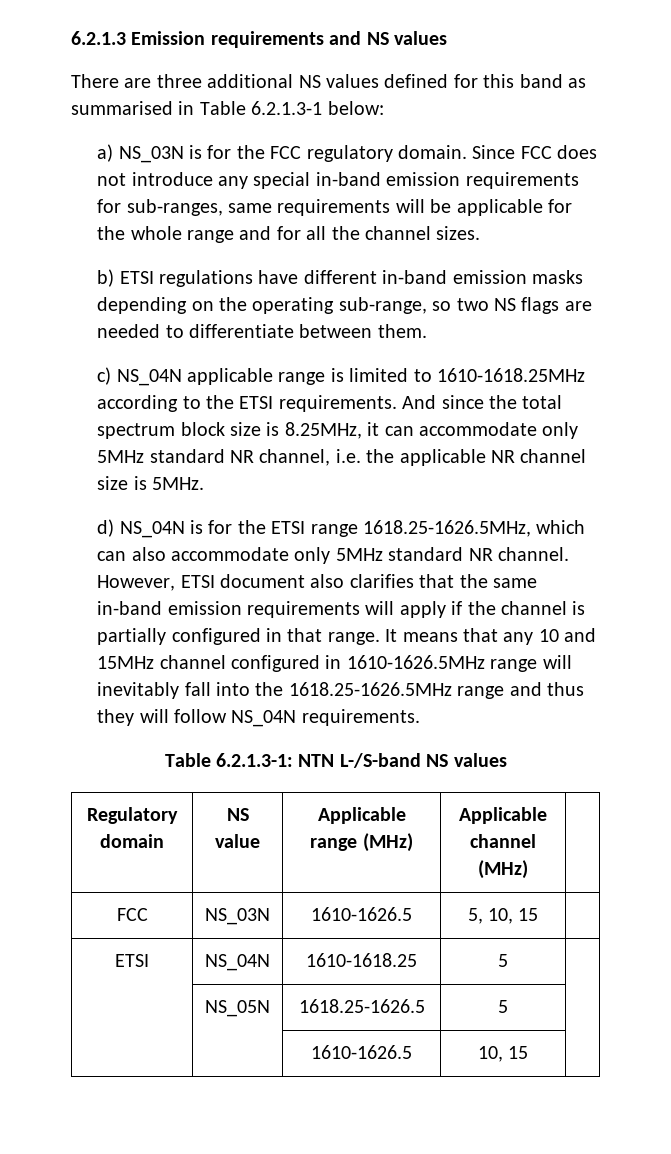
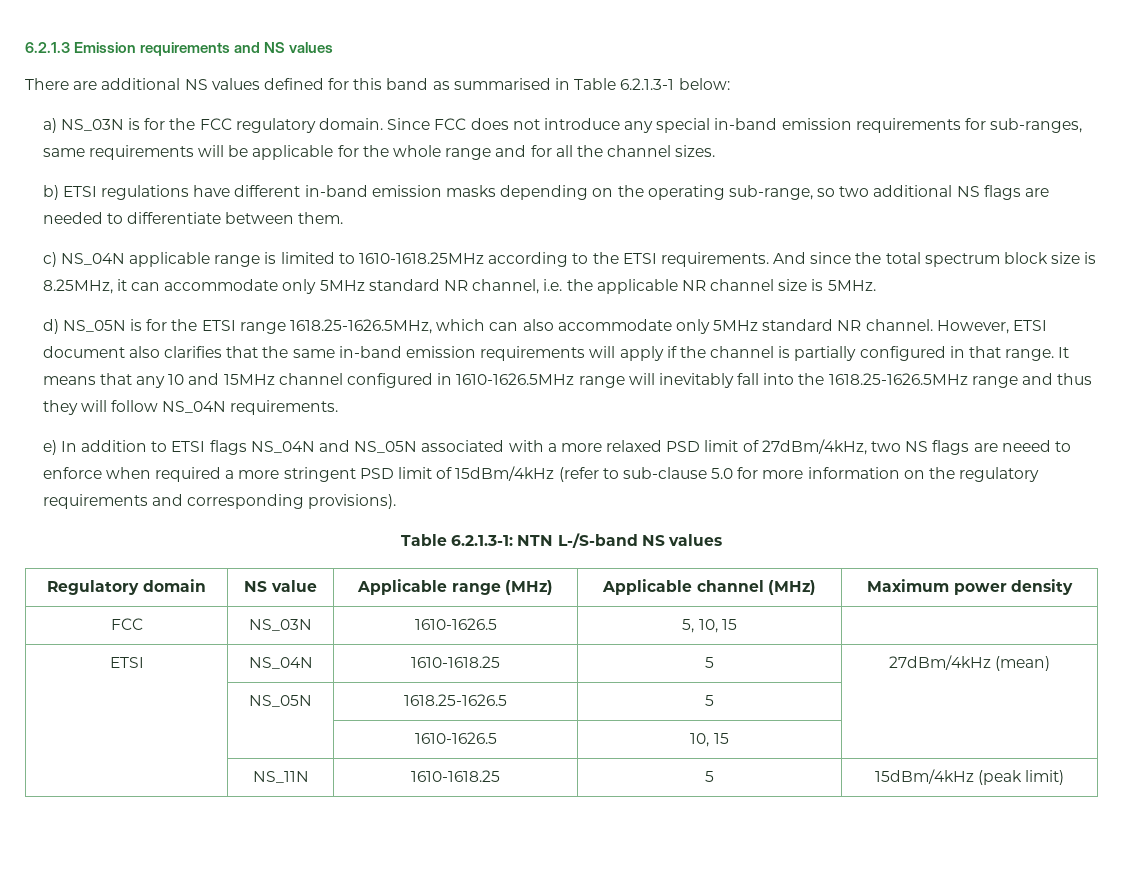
- There are three additional NS values defined for this band as summarised in Table 6.2.1.3-1 below:
+ There are additional NS values defined for this band as summarised in Table 6.2.1.3-1 below:
- b) ETSI regulations have different in-band emission masks depending on the operating sub-range, so two NS flags are needed to differentiate between them.
+ b) ETSI regulations have different in-band emission masks depending on the operating sub-range, so two additional NS flags are needed to differentiate between them.
- d) NS_04N is for the ETSI range 1618.25-1626.5MHz, which can also accommodate only 5MHz standard NR channel.
+ d) NS_05N is for the ETSI range 1618.25-1626.5MHz, which can also accommodate only 5MHz standard NR channel.
+ e) In addition to ETSI flags NS_04N and NS_05N associated with a more relaxed PSD limit of 27dBm/4kHz, two NS flags are neeed to enforce when required a more stringent PSD limit of 15dBm/4kHz (refer to sub-clause 5.0 for more information on the regulatory requirements and corresponding provisions).
- Regulatory domain | NS value | Applicable range (MHz) | Applicable channel (MHz) |
+ Regulatory domain | NS value | Applicable range (MHz) | Applicable channel (MHz) | Maximum power density
- ETSI | NS_04N | 1610-1618.25 | 5 |
+ ETSI | NS_04N | 1610-1618.25 | 5 | 27dBm/4kHz (mean)
+ | NS_11N | 1610-1618.25 | 5 | 15dBm/4kHz (peak limit)

